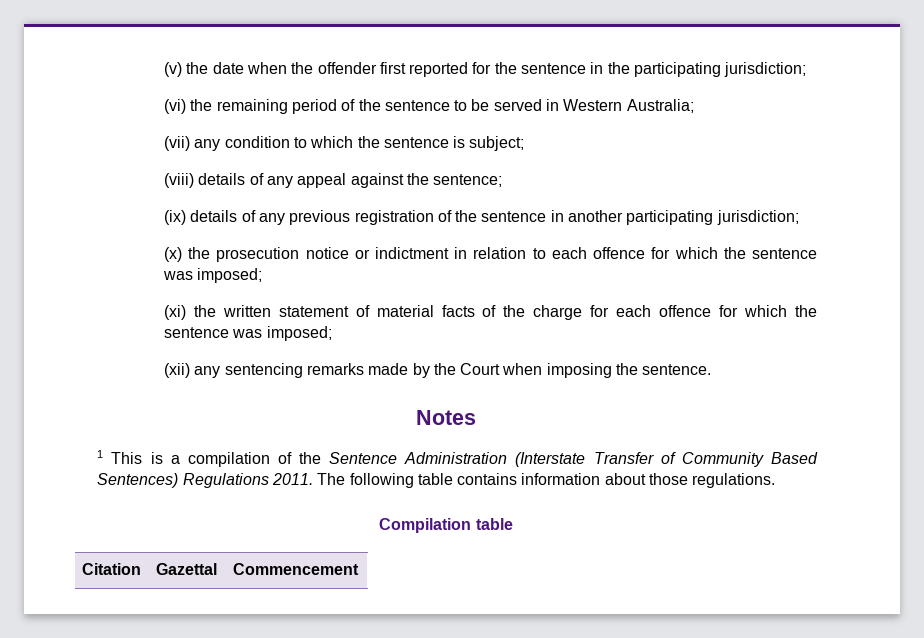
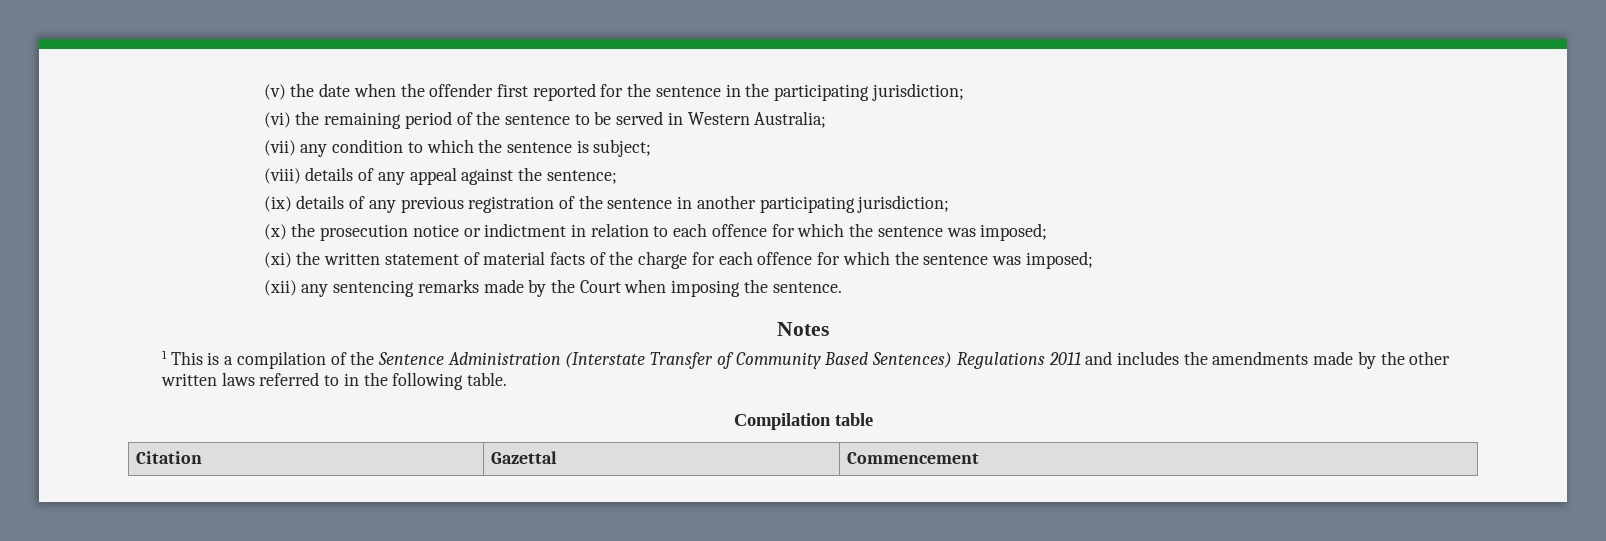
- 1 This is a compilation of the Sentence Administration (Interstate Transfer of Community Based Sentences) Regulations 2011. The following table contains information about those regulations.
+ 1 This is a compilation of the Sentence Administration (Interstate Transfer of Community Based Sentences) Regulations 2011 and includes the amendments made by the other written laws referred to in the following table.

